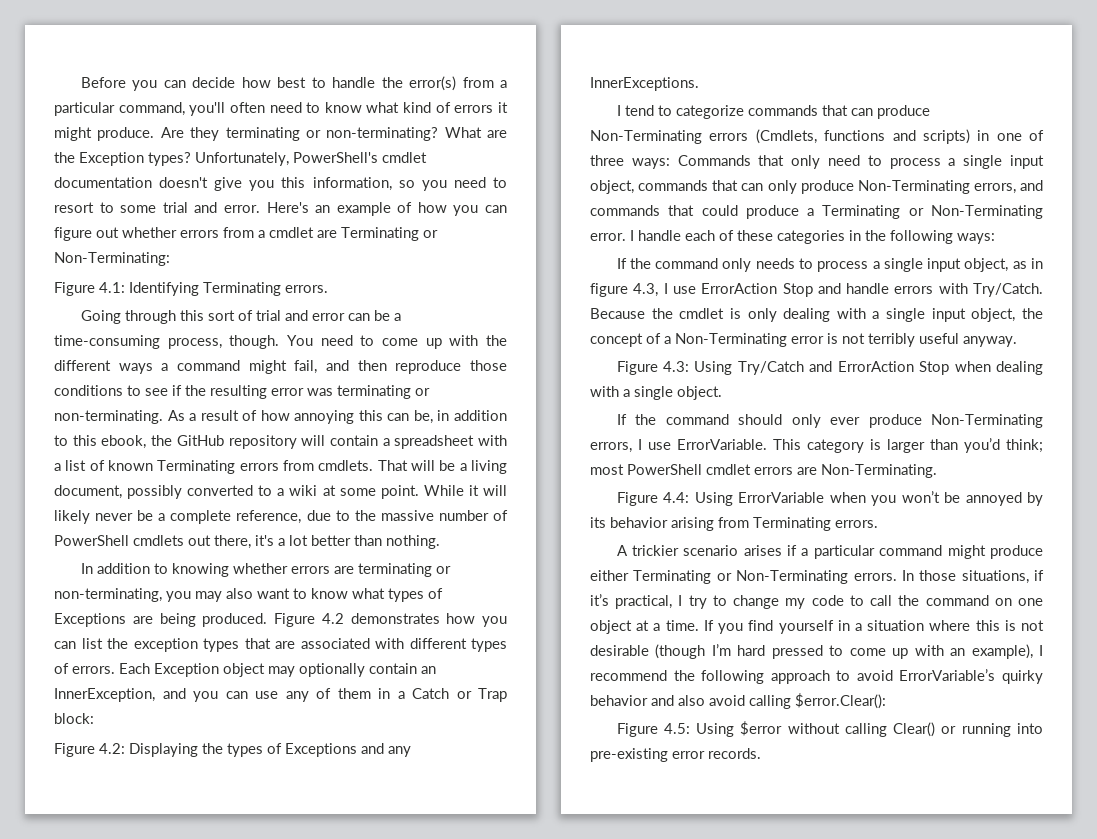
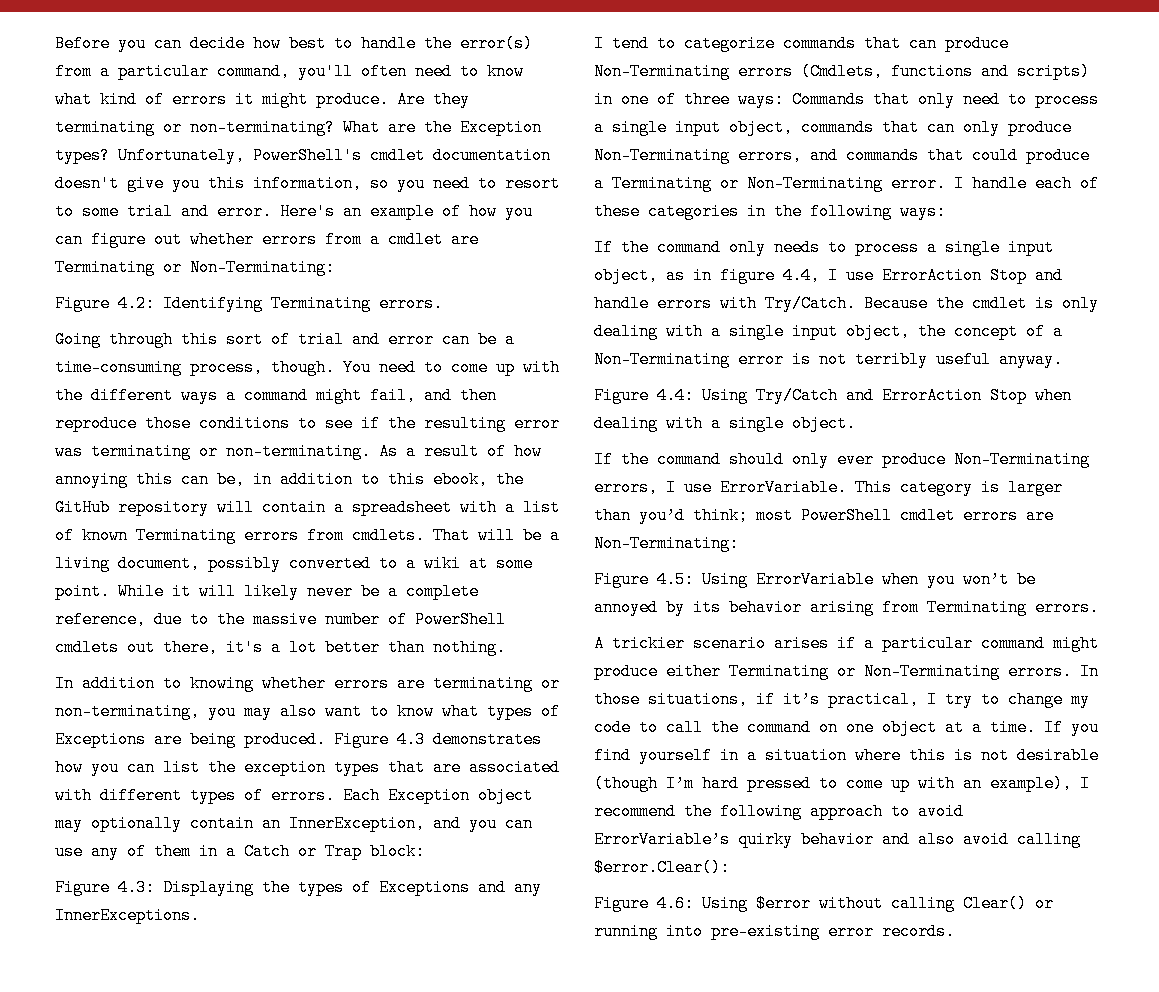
- Figure 4.1: Identifying Terminating errors.
+ Figure 4.2: Identifying Terminating errors.
- Figure 4.2 demonstrates how you can list the exception types that are associated with different types of errors.
+ Figure 4.3 demonstrates how you can list the exception types that are associated with different types of errors.
- Figure 4.2: Displaying the types of Exceptions and any InnerExceptions.
+ Figure 4.3: Displaying the types of Exceptions and any InnerExceptions.
- If the command only needs to process a single input object, as in figure 4.3, I use ErrorAction Stop and handle errors with Try/Catch.
+ If the command only needs to process a single input object, as in figure 4.4, I use ErrorAction Stop and handle errors with Try/Catch.
- Figure 4.3: Using Try/Catch and ErrorAction Stop when dealing with a single object.
+ Figure 4.4: Using Try/Catch and ErrorAction Stop when dealing with a single object.
- This category is larger than you’d think; most PowerShell cmdlet errors are Non-Terminating.
- Figure 4.4: Using ErrorVariable when you won’t be annoyed by its behavior arising from Terminating errors.
+ This category is larger than you’d think; most PowerShell cmdlet errors are Non-Terminating:
+ Figure 4.5: Using ErrorVariable when you won’t be annoyed by its behavior arising from Terminating errors.
- Figure 4.5: Using $error without calling Clear() or running into pre-existing error records.
+ Figure 4.6: Using $error without calling Clear() or running into pre-existing error records.

